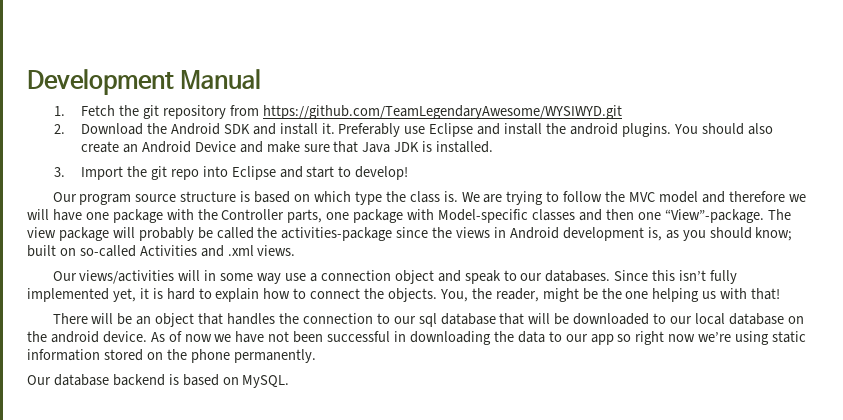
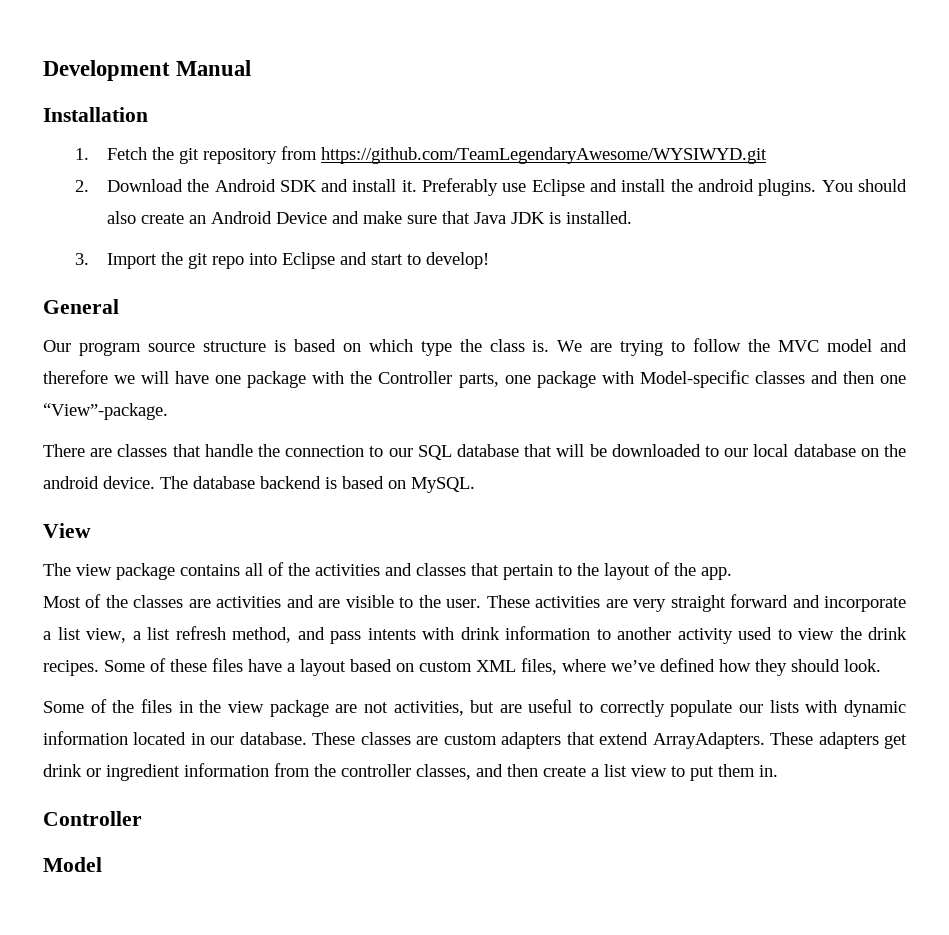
+ Installation
+ General
- We are trying to follow the MVC model and therefore we will have one package with the Controller parts, one package with Model-specific classes and then one “View”-package. The view package will probably be called the activities-package since the views in Android development is, as you should know; built on so-called Activities and .xml views.
- Our views/activities will in some way use a connection object and speak to our databases. Since this isn’t fully implemented yet, it is hard to explain how to connect the objects. You, the reader, might be the one helping us with that!
- There will be an object that handles the connection to our sql database that will be downloaded to our local database on the android device.
+ We are trying to follow the MVC model and therefore we will have one package with the Controller parts, one package with Model-specific classes and then one “View”-package.
+ There are classes that handle the connection to our SQL database that will be downloaded to our local database on the android device.
- As of now we have not been successful in downloading the data to our app so right now we’re using static information stored on the phone permanently.
- Our database backend is based on MySQL.
+ The database backend is based on MySQL.
+ View
+ The view package contains all of the activities and classes that pertain to the layout of the app.
+ Most of the classes are activities and are visible to the user. These activities are very straight forward and incorporate a list view, a list refresh method, and pass intents with drink information to another activity used to view the drink recipes. Some of these files have a layout based on custom XML files, where we’ve defined how they should look.
+ Some of the files in the view package are not activities, but are useful to correctly populate our lists with dynamic information located in our database. These classes are custom adapters that extend ArrayAdapters. These adapters get drink or ingredient information from the controller classes, and then create a list view to put them in.
+ Controller
+ Model

